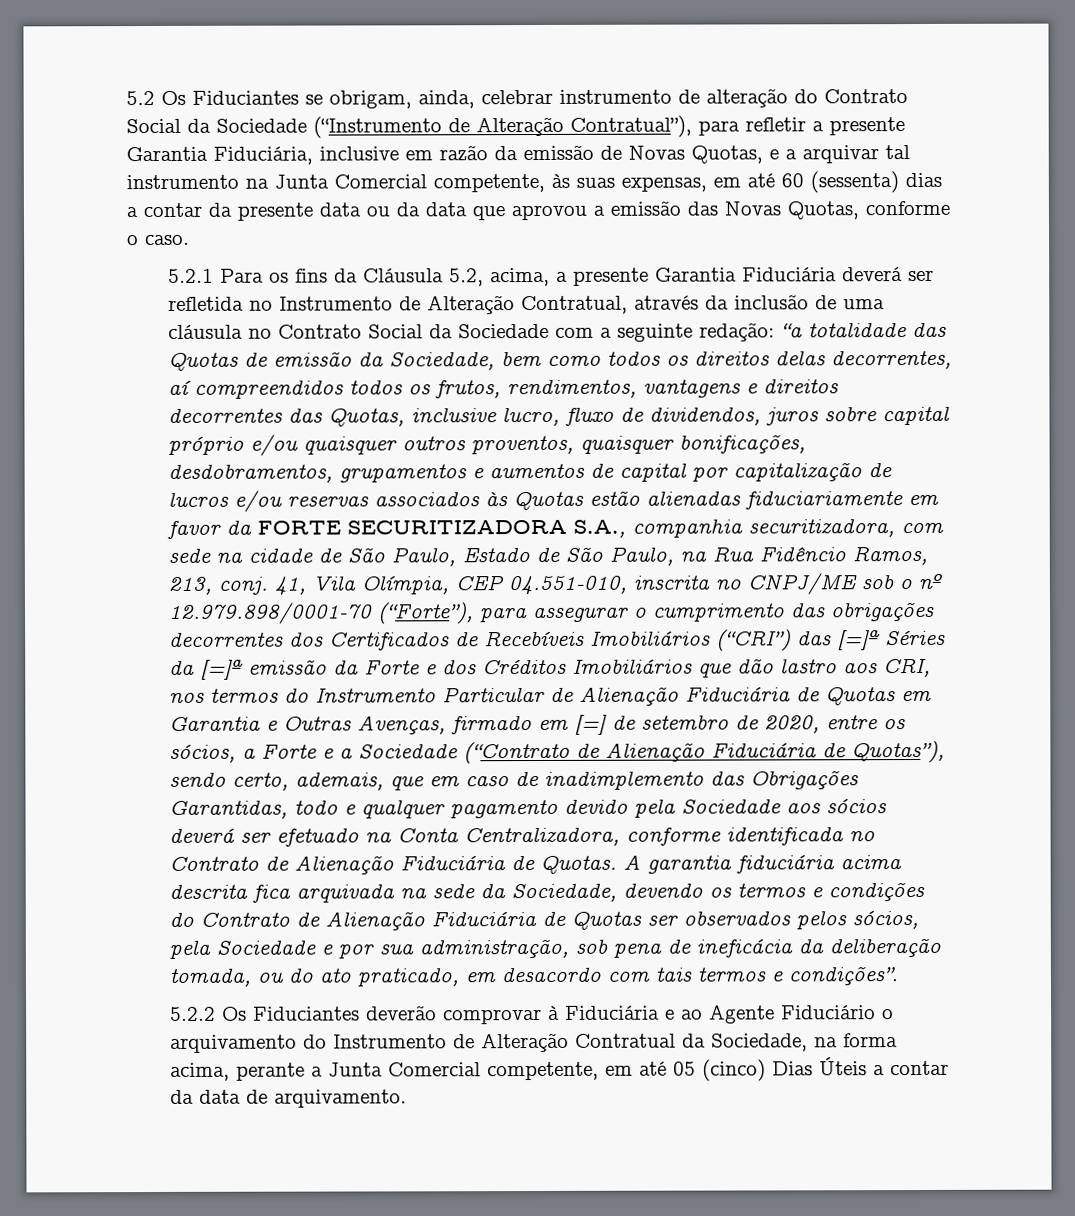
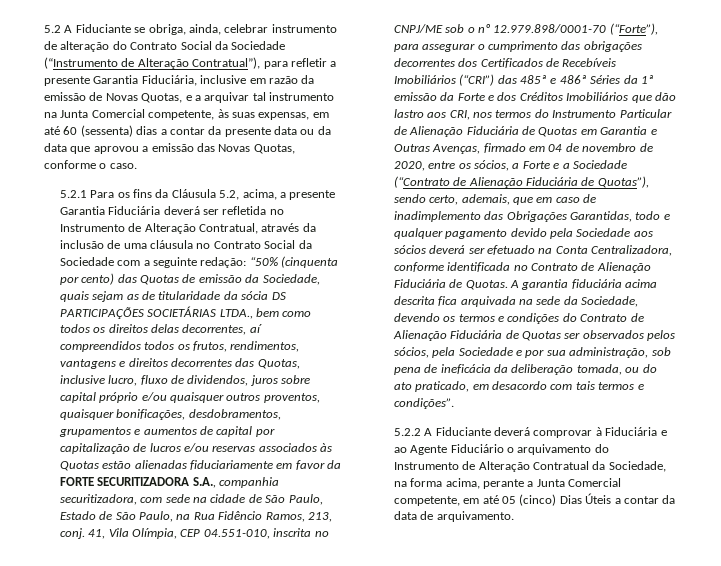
- 5.2 Os Fiduciantes se obrigam, ainda, celebrar instrumento de alteração do Contrato Social da Sociedade (“Instrumento de Alteração Contratual”), para refletir a presente Garantia Fiduciária, inclusive em razão da emissão de Novas Quotas, e a arquivar tal instrumento na Junta Comercial competente, às suas expensas, em até 60 (sessenta) dias a contar da presente data ou da data que aprovou a emissão das Novas Quotas, conforme o caso.
+ 5.2 A Fiduciante se obriga, ainda, celebrar instrumento de alteração do Contrato Social da Sociedade (“Instrumento de Alteração Contratual”), para refletir a presente Garantia Fiduciária, inclusive em razão da emissão de Novas Quotas, e a arquivar tal instrumento na Junta Comercial competente, às suas expensas, em até 60 (sessenta) dias a contar da presente data ou da data que aprovou a emissão das Novas Quotas, conforme o caso.
- “a totalidade das Quotas de emissão da Sociedade, bem como todos os direitos delas decorrentes, aí compreendidos todos os frutos, rendimentos, vantagens e direitos decorrentes das Quotas, inclusive lucro, fluxo de dividendos, juros sobre capital próprio e/ou quaisquer outros proventos, quaisquer bonificações, desdobramentos, grupamentos e aumentos de capital por capitalização de lucros e/ou reservas associados às Quotas estão alienadas fiduciariamente em favor da FORTE SECURITIZADORA S.A., companhia securitizadora, com sede na cidade de São Paulo, Estado de São Paulo, na Rua Fidêncio Ramos, 213, conj.
+ “50% (cinquenta por cento) das Quotas de emissão da Sociedade, quais sejam as de titularidade da sócia DS PARTICIPAÇÕES SOCIETÁRIAS LTDA., bem como todos os direitos delas decorrentes, aí compreendidos todos os frutos, rendimentos, vantagens e direitos decorrentes das Quotas, inclusive lucro, fluxo de dividendos, juros sobre capital próprio e/ou quaisquer outros proventos, quaisquer bonificações, desdobramentos, grupamentos e aumentos de capital por capitalização de lucros e/ou reservas associados às Quotas estão alienadas fiduciariamente em favor da FORTE SECURITIZADORA S.A., companhia securitizadora, com sede na cidade de São Paulo, Estado de São Paulo, na Rua Fidêncio Ramos, 213, conj.
- 41, Vila Olímpia, CEP 04.551-010, inscrita no CNPJ/ME sob o nº 12.979.898/0001-70 (“Forte”), para assegurar o cumprimento das obrigações decorrentes dos Certificados de Recebíveis Imobiliários (“CRI”) das [=]ª Séries da [=]ª emissão da Forte e dos Créditos Imobiliários que dão lastro aos CRI, nos termos do Instrumento Particular de Alienação Fiduciária de Quotas em Garantia e Outras Avenças, firmado em [=] de setembro de 2020, entre os sócios, a Forte e a Sociedade (“Contrato de Alienação Fiduciária de Quotas”), sendo certo, ademais, que em caso de inadimplemento das Obrigações Garantidas, todo e qualquer pagamento devido pela Sociedade aos sócios deverá ser efetuado na Conta Centralizadora, conforme identificada no Contrato de Alienação Fiduciária de Quotas.
+ 41, Vila Olímpia, CEP 04.551-010, inscrita no CNPJ/ME sob o nº 12.979.898/0001-70 (“Forte”), para assegurar o cumprimento das obrigações decorrentes dos Certificados de Recebíveis Imobiliários (“CRI”) das 485ª e 486ª Séries da 1ª emissão da Forte e dos Créditos Imobiliários que dão lastro aos CRI, nos termos do Instrumento Particular de Alienação Fiduciária de Quotas em Garantia e Outras Avenças, firmado em 04 de novembro de 2020, entre os sócios, a Forte e a Sociedade (“Contrato de Alienação Fiduciária de Quotas”), sendo certo, ademais, que em caso de inadimplemento das Obrigações Garantidas, todo e qualquer pagamento devido pela Sociedade aos sócios deverá ser efetuado na Conta Centralizadora, conforme identificada no Contrato de Alienação Fiduciária de Quotas.
- 5.2.2 Os Fiduciantes deverão comprovar à Fiduciária e ao Agente Fiduciário o arquivamento do Instrumento de Alteração Contratual da Sociedade, na forma acima, perante a Junta Comercial competente, em até 05 (cinco) Dias Úteis a contar da data de arquivamento.
+ 5.2.2 A Fiduciante deverá comprovar à Fiduciária e ao Agente Fiduciário o arquivamento do Instrumento de Alteração Contratual da Sociedade, na forma acima, perante a Junta Comercial competente, em até 05 (cinco) Dias Úteis a contar da data de arquivamento.

